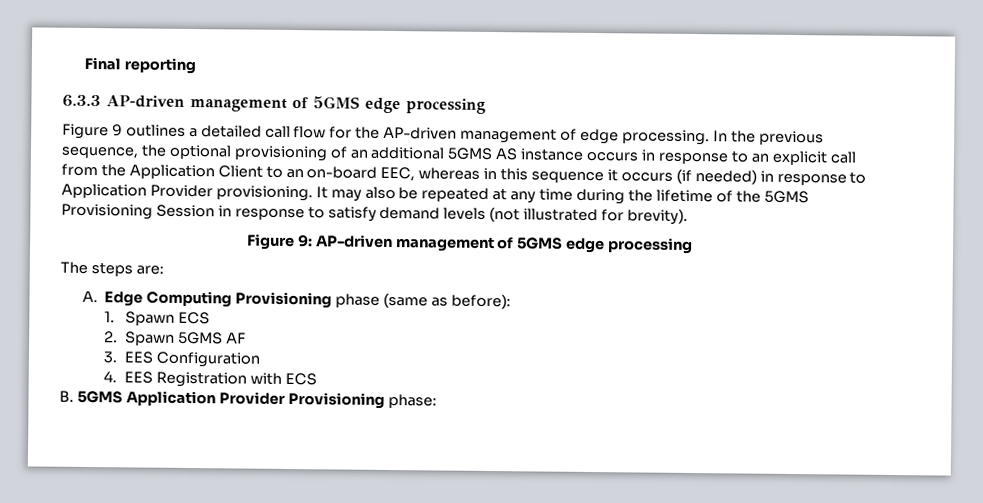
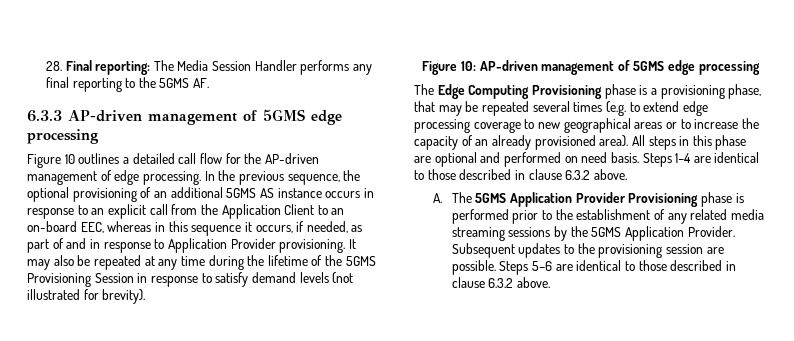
- Final reporting
+ 28. Final reporting: The Media Session Handler performs any final reporting to the 5GMS AF.
- Figure 9 outlines a detailed call flow for the AP-driven management of edge processing.
+ Figure 10 outlines a detailed call flow for the AP-driven management of edge processing.
- In the previous sequence, the optional provisioning of an additional 5GMS AS instance occurs in response to an explicit call from the Application Client to an on-board EEC, whereas in this sequence it occurs (if needed) in response to Application Provider provisioning.
+ In the previous sequence, the optional provisioning of an additional 5GMS AS instance occurs in response to an explicit call from the Application Client to an on-board EEC, whereas in this sequence it occurs, if needed, as part of and in response to Application Provider provisioning.
- Figure 9: AP-driven management of 5GMS edge processing
+ Figure 10: AP-driven management of 5GMS edge processing
- The steps are:
- A. Edge Computing Provisioning phase (same as before):
- 1. Spawn ECS
- 2. Spawn 5GMS AF
- 3. EES Configuration
- 4. EES Registration with ECS
- B. 5GMS Application Provider Provisioning phase:
+ The Edge Computing Provisioning phase is a provisioning phase, that may be repeated several times (e.g. to extend edge processing coverage to new geographical areas or to increase the capacity of an already provisioned area). All steps in this phase are optional and performed on need basis. Steps 1–4 are identical to those described in clause 6.3.2 above.
+ A. The 5GMS Application Provider Provisioning phase is performed prior to the establishment of any related media streaming sessions by the 5GMS Application Provider. Subsequent updates to the provisioning session are possible. Steps 5–6 are identical to those described in clause 6.3.2 above.

